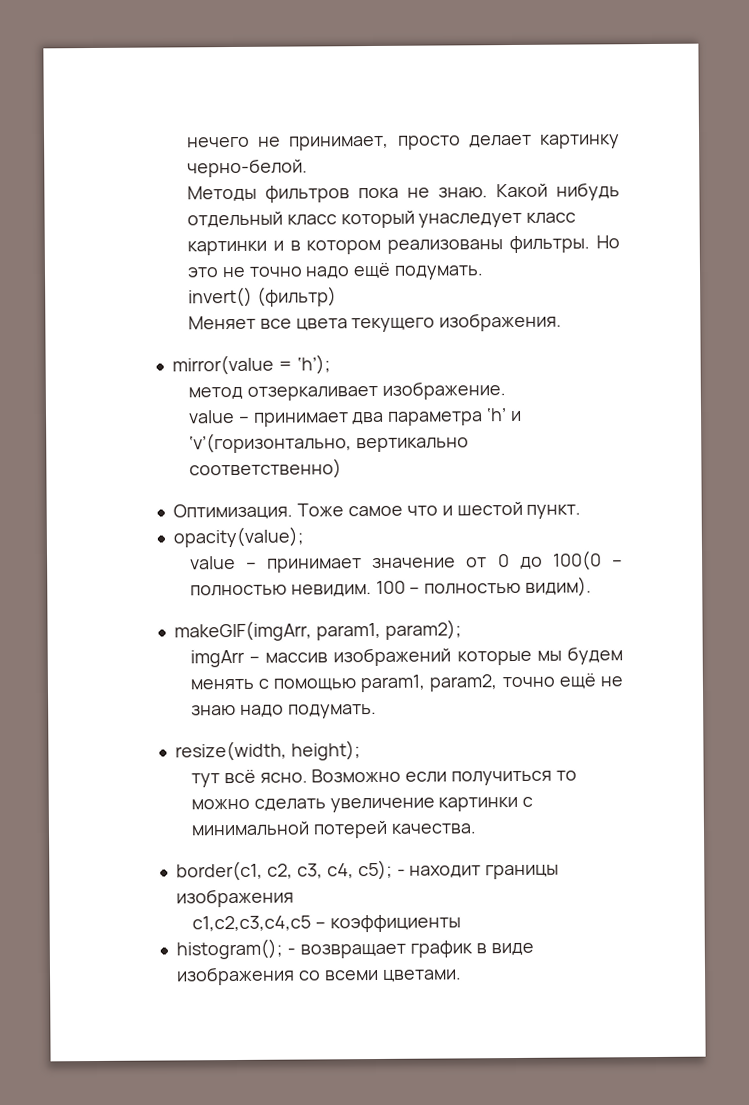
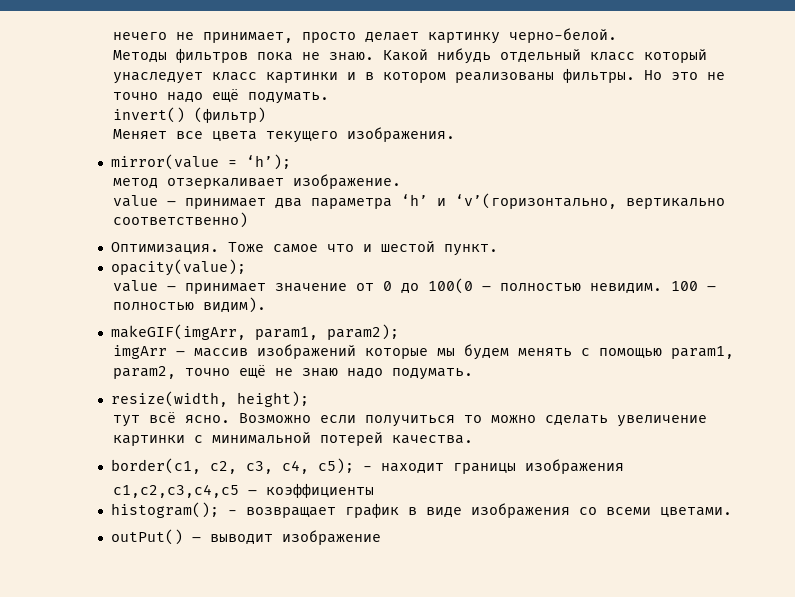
+ outPut() – выводит изображение

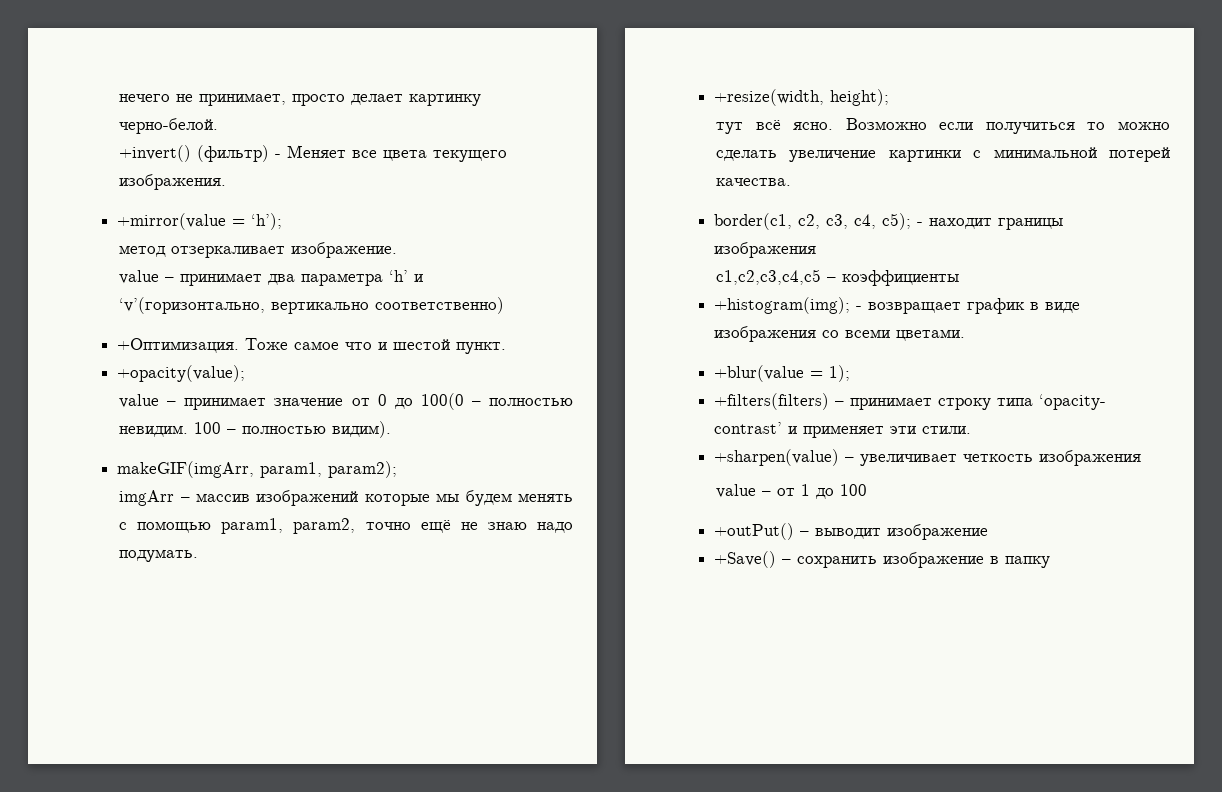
- Методы фильтров пока не знаю. Какой нибудь отдельный класс который унаследует класс картинки и в котором реализованы фильтры. Но это не точно надо ещё подумать.
- invert() (фильтр)
- Меняет все цвета текущего изображения.
+ +invert() (фильтр) - Меняет все цвета текущего изображения.
- mirror(value = ‘h’);
+ +mirror(value = ‘h’);
- Оптимизация.
+ +Оптимизация.
- opacity(value);
+ +opacity(value);
- resize(width, height);
+ +resize(width, height);
- histogram(); - возвращает график в виде изображения со всеми цветами.
+ +histogram(img); - возвращает график в виде изображения со всеми цветами.
- outPut() – выводит изображение
+ +blur(value = 1);
+ +filters(filters) – принимает строку типа ‘opacity- contrast’ и применяет эти стили.
+ +sharpen(value) – увеличивает четкость изображения
+ value – от 1 до 100
+ +outPut() – выводит изображение
+ +Save() – сохранить изображение в папку

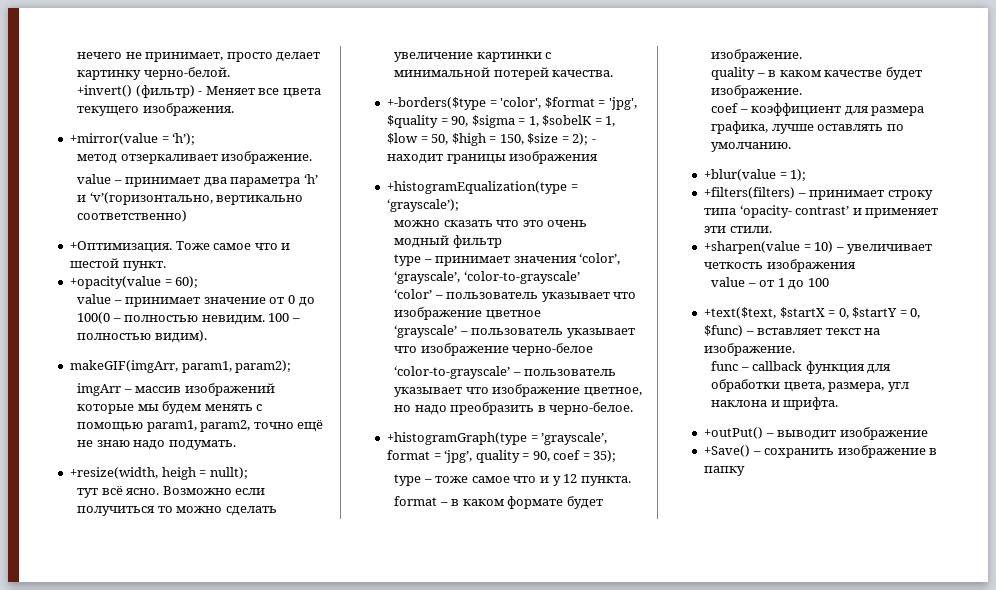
- +opacity(value);
+ +opacity(value = 60);
- +resize(width, height);
+ +resize(width, heigh = nullt);
- border(c1, c2, c3, c4, c5); - находит границы изображения
- с1,с2,с3,с4,с5 – коэффициенты
- +histogram(img); - возвращает график в виде изображения со всеми цветами.
+ +-borders($type = 'color', $format = 'jpg', $quality = 90, $sigma = 1, $sobelK = 1, $low = 50, $high = 150, $size = 2); - находит границы изображения
+ +histogramEqualization(type = ‘grayscale’);
+ можно сказать что это очень модный фильтр
+ type – принимает значения ‘color’, ‘grayscale’, ‘color-to-grayscale’
+ ‘color’ – пользователь указывает что изображение цветное
+ ‘grayscale’ – пользователь указывает что изображение черно-белое
+ ‘color-to-grayscale’ – пользователь указывает что изображение цветное, но надо преобразить в черно-белое.
+ +histogramGraph(type = ’grayscale’, format = ‘jpg’, quality = 90, coef = 35);
+ type – тоже самое что и у 12 пункта.
+ format – в каком формате будет изображение.
+ quality – в каком качестве будет изображение.
+ coef – коэффициент для размера графика, лучше оставлять по умолчанию.
- +sharpen(value) – увеличивает четкость изображения
+ +sharpen(value = 10) – увеличивает четкость изображения
+ +text($text, $startX = 0, $startY = 0, $func) – вставляет текст на изображение.
+ func – callback функция для обработки цвета, размера, угл наклона и шрифта.

